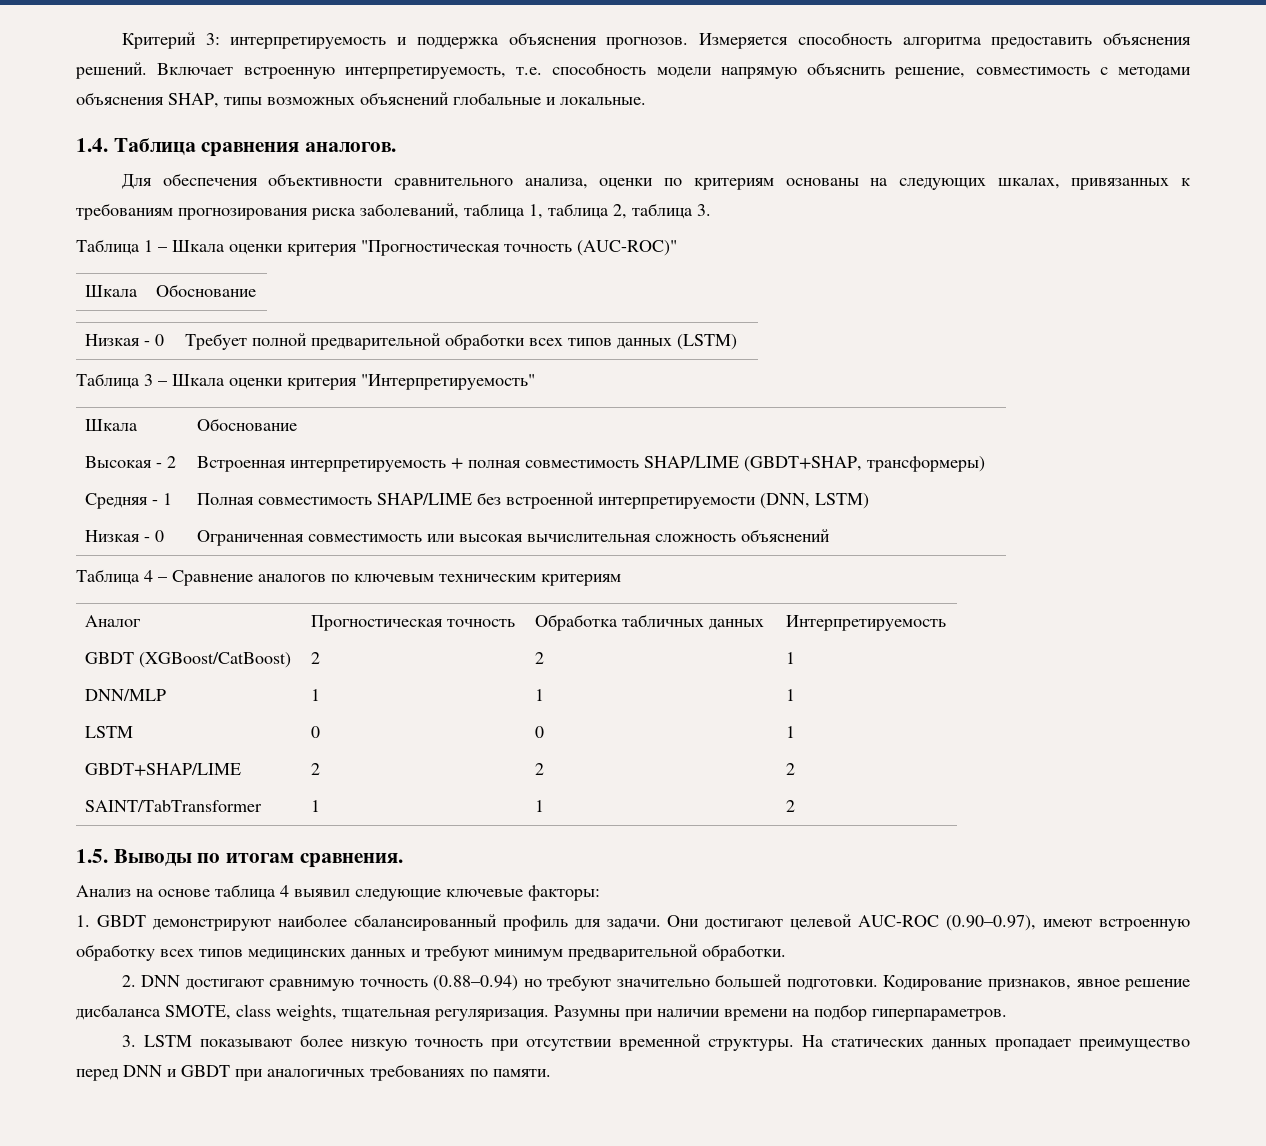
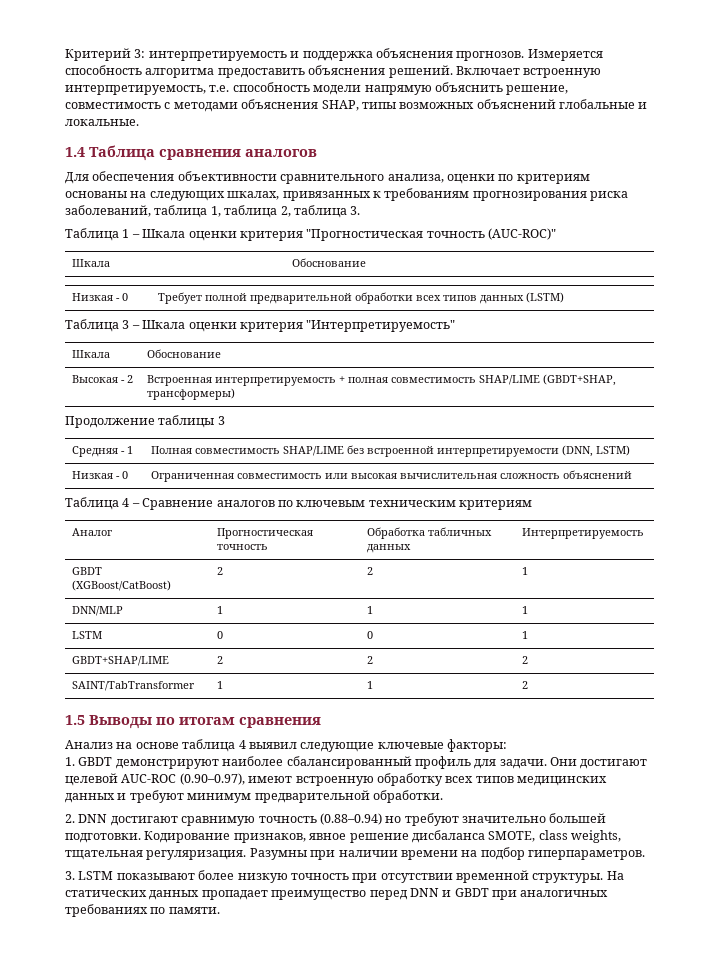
- 1.4. Таблица сравнения аналогов.
+ 1.4 Таблица сравнения аналогов
+ Продолжение таблицы 3
- 1.5. Выводы по итогам сравнения.
+ 1.5 Выводы по итогам сравнения

